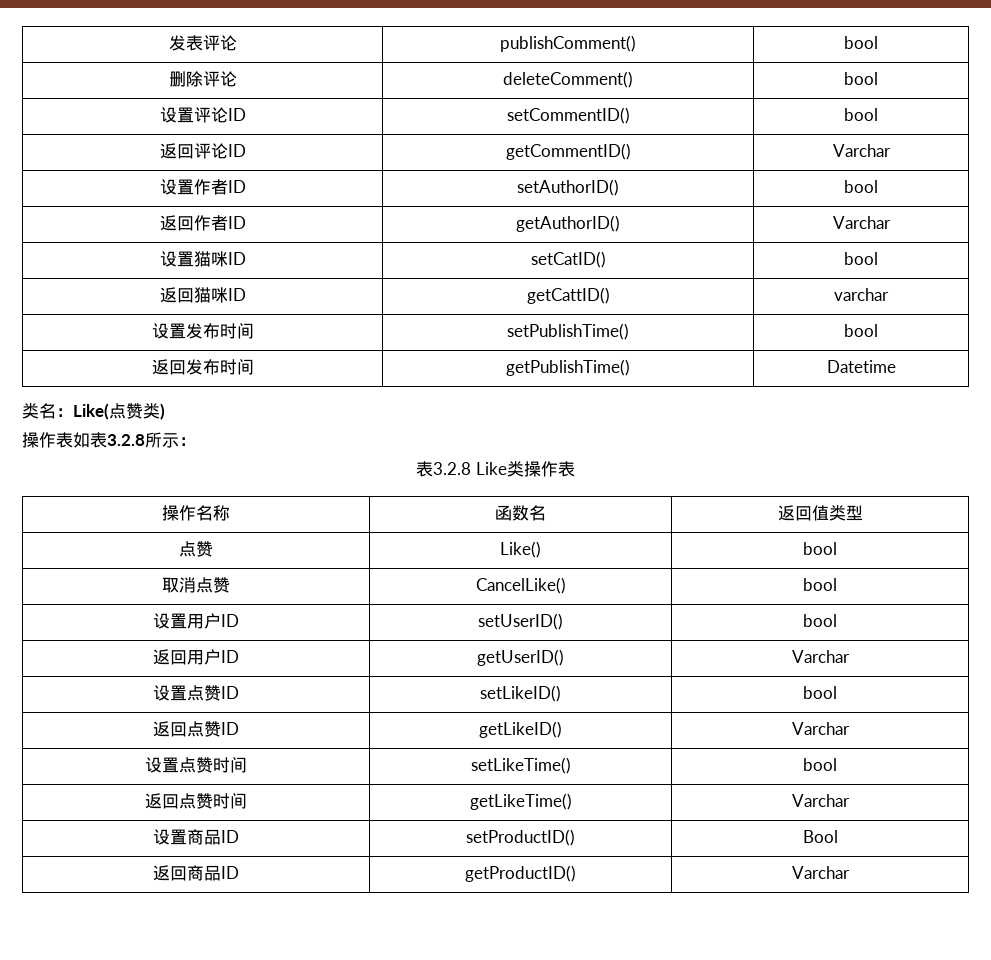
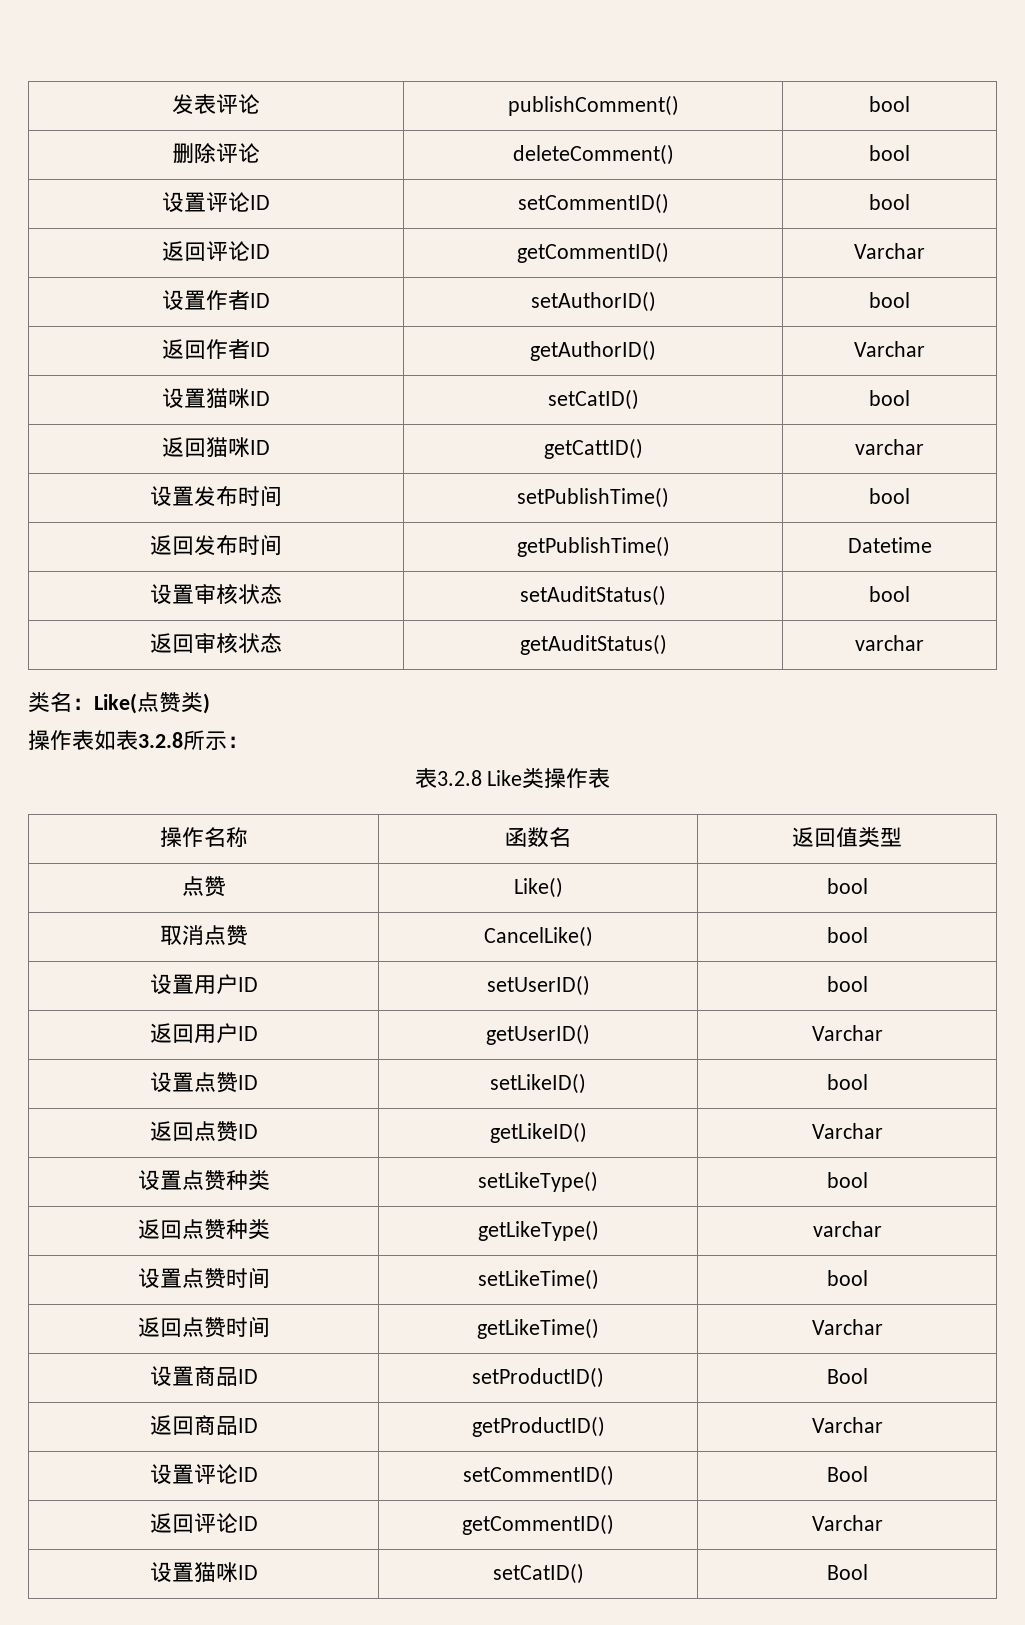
+ 设置审核状态 | setAuditStatus() | bool
+ 返回审核状态 | getAuditStatus() | varchar
+ 设置点赞种类 | setLikeType() | bool
+ 返回点赞种类 | getLikeType() | varchar
+ 设置评论ID | setCommentID() | Bool
+ 返回评论ID | getCommentID() | Varchar
+ 设置猫咪ID | setCatID() | Bool

